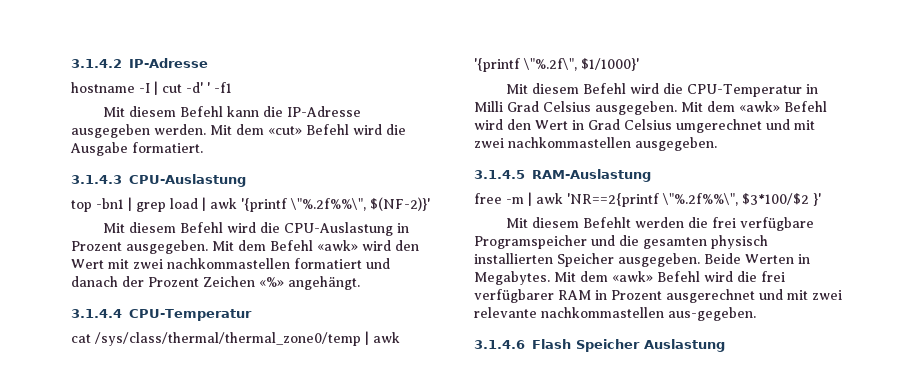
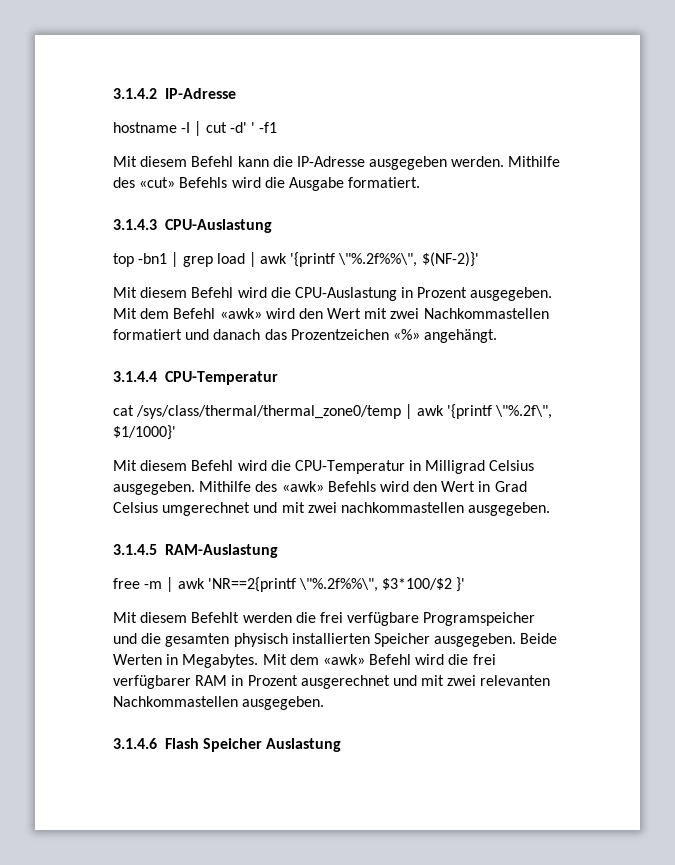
- Mit dem «cut» Befehl wird die Ausgabe formatiert.
+ Mithilfe des «cut» Befehls wird die Ausgabe formatiert.
- Mit dem Befehl «awk» wird den Wert mit zwei nachkommastellen formatiert und danach der Prozent Zeichen «%» angehängt.
+ Mit dem Befehl «awk» wird den Wert mit zwei Nachkommastellen formatiert und danach das Prozentzeichen «%» angehängt.
- Mit diesem Befehl wird die CPU-Temperatur in Milli Grad Celsius ausgegeben. Mit dem «awk» Befehl wird den Wert in Grad Celsius umgerechnet und mit zwei nachkommastellen ausgegeben.
+ Mit diesem Befehl wird die CPU-Temperatur in Milligrad Celsius ausgegeben. Mithilfe des «awk» Befehls wird den Wert in Grad Celsius umgerechnet und mit zwei nachkommastellen ausgegeben.
- Mit dem «awk» Befehl wird die frei verfügbarer RAM in Prozent ausgerechnet und mit zwei relevante nachkommastellen aus-gegeben.
+ Mit dem «awk» Befehl wird die frei verfügbarer RAM in Prozent ausgerechnet und mit zwei relevanten Nachkommastellen ausgegeben.

